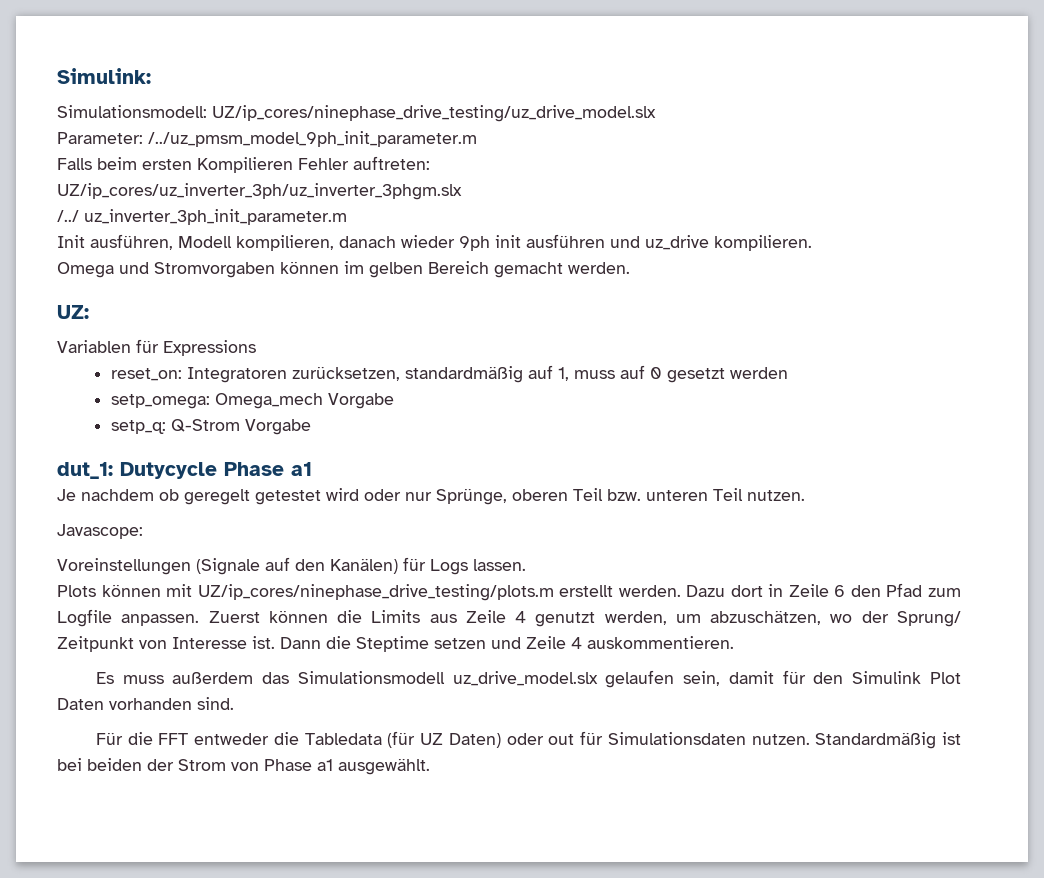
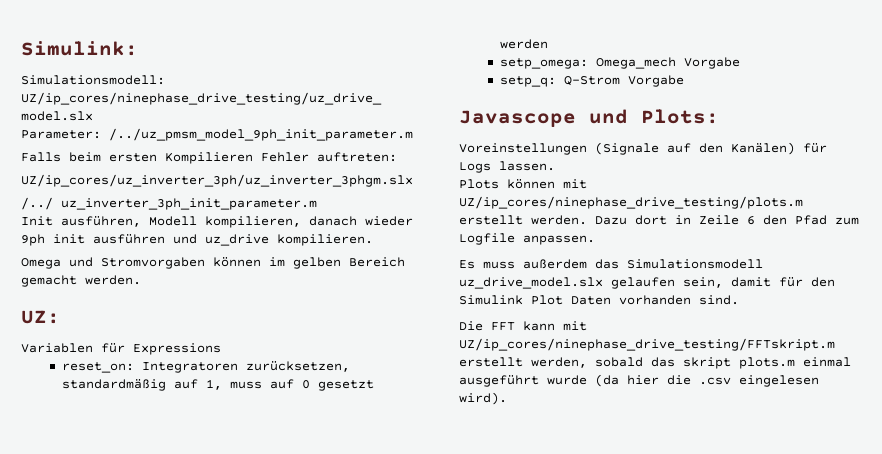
- dut_1: Dutycycle Phase a1
- Je nachdem ob geregelt getestet wird oder nur Sprünge, oberen Teil bzw. unteren Teil nutzen.
- Javascope:
+ Javascope und Plots:
- Zuerst können die Limits aus Zeile 4 genutzt werden, um abzuschätzen, wo der Sprung/ Zeitpunkt von Interesse ist. Dann die Steptime setzen und Zeile 4 auskommentieren.
- Für die FFT entweder die Tabledata (für UZ Daten) oder out für Simulationsdaten nutzen. Standardmäßig ist bei beiden der Strom von Phase a1 ausgewählt.
+ Die FFT kann mit UZ/ip_cores/ninephase_drive_testing/FFTskript.m erstellt werden, sobald das skript plots.m einmal ausgeführt wurde (da hier die .csv eingelesen wird).

